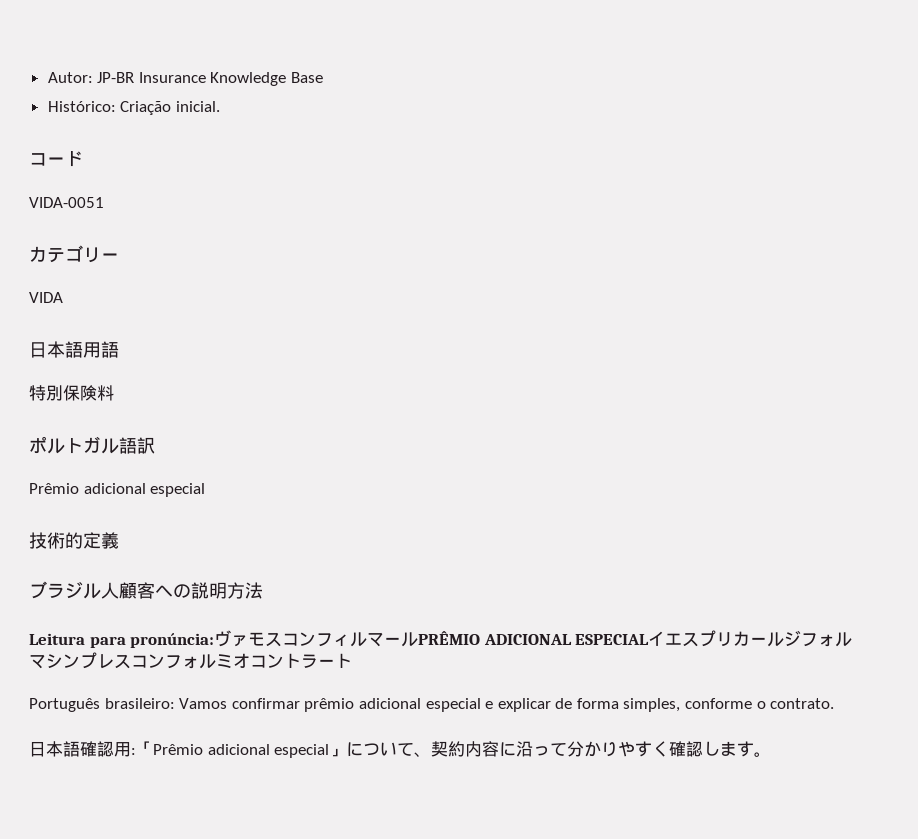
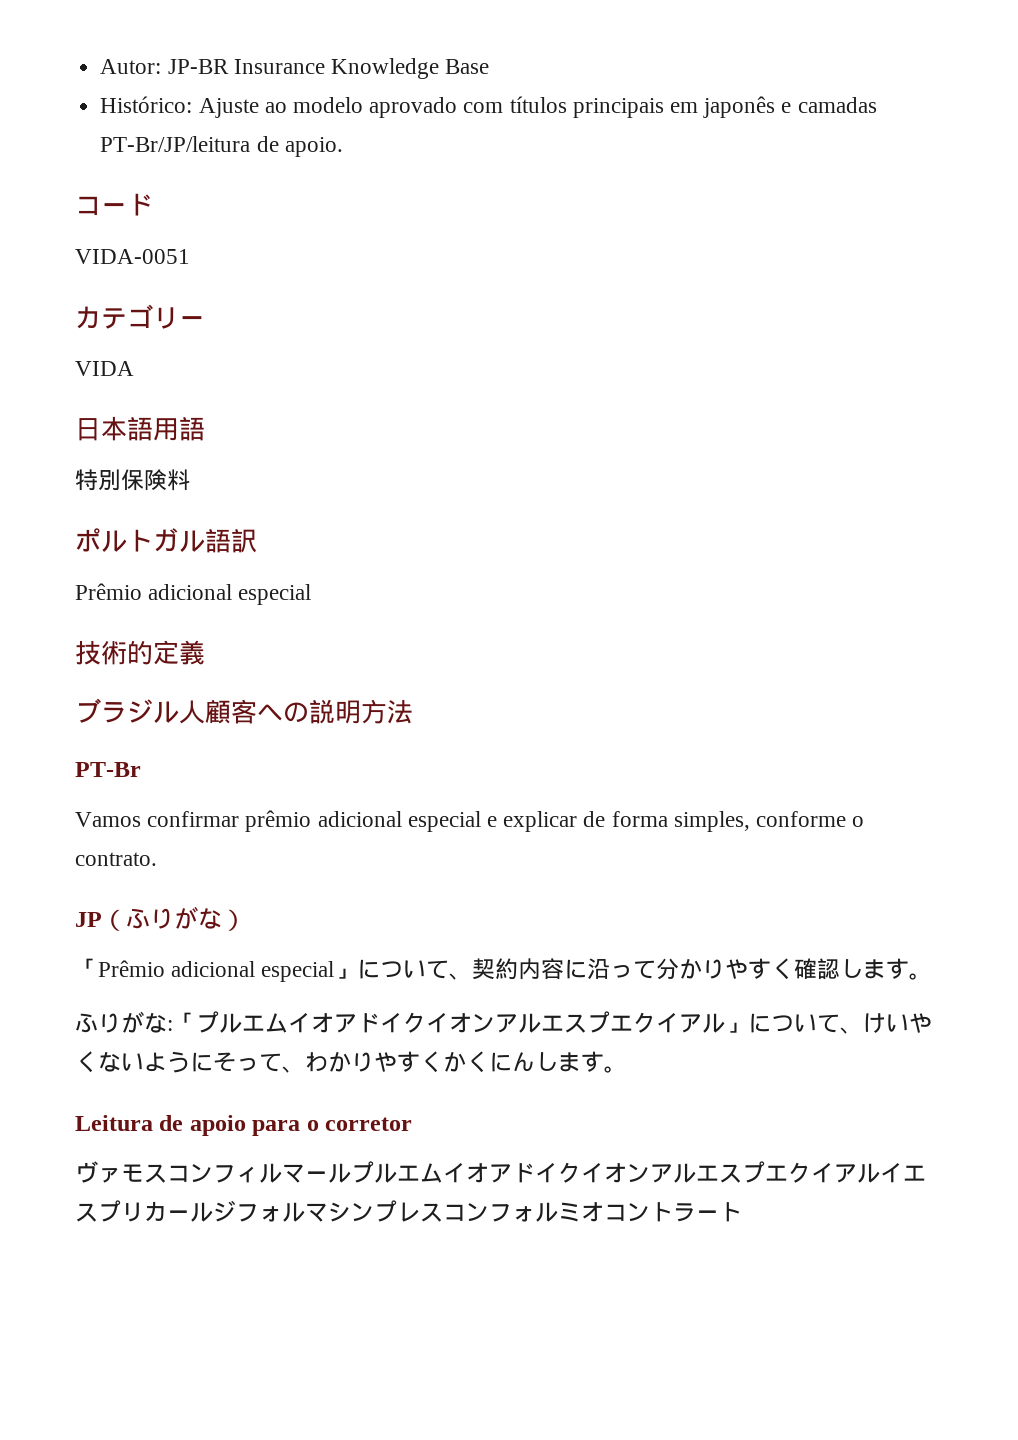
- Histórico: Criação inicial.
+ Histórico: Ajuste ao modelo aprovado com títulos principais em japonês e camadas PT-Br/JP/leitura de apoio.
- Leitura para pronúncia:ヴァモスコンフィルマールPRÊMIO ADICIONAL ESPECIALイエスプリカールジフォルマシンプレスコンフォルミオコントラート
+ PT-Br
+ Vamos confirmar prêmio adicional especial e explicar de forma simples, conforme o contrato.
+ JP（ふりがな）
+ 「Prêmio adicional especial」について、契約内容に沿って分かりやすく確認します。
+ ふりがな:「プルエムイオアドイクイオンアルエスプエクイアル」について、けいやくないようにそって、わかりやすくかくにんします。
+ Leitura de apoio para o corretor
+ ヴァモスコンフィルマールプルエムイオアドイクイオンアルエスプエクイアルイエスプリカールジフォルマシンプレスコンフォルミオコントラート
- Português brasileiro: Vamos confirmar prêmio adicional especial e explicar de forma simples, conforme o contrato.
- 日本語確認用:「Prêmio adicional especial」について、契約内容に沿って分かりやすく確認します。

